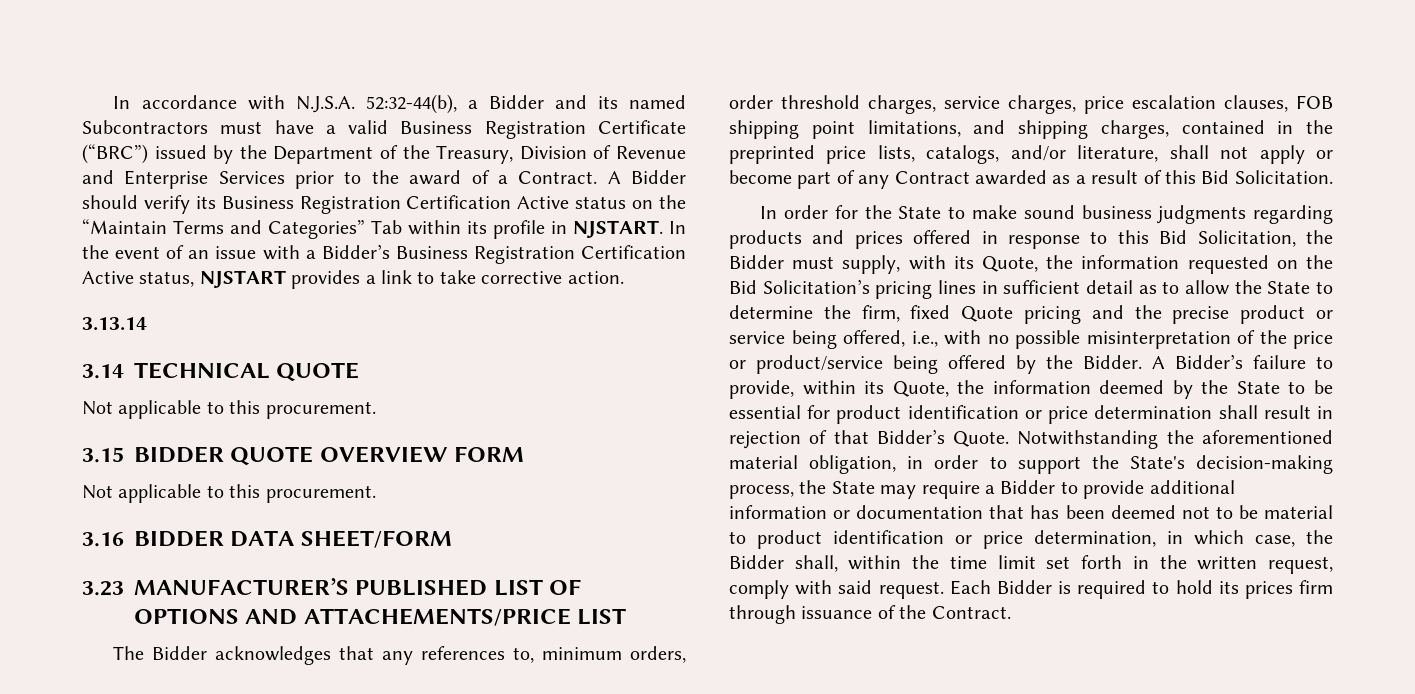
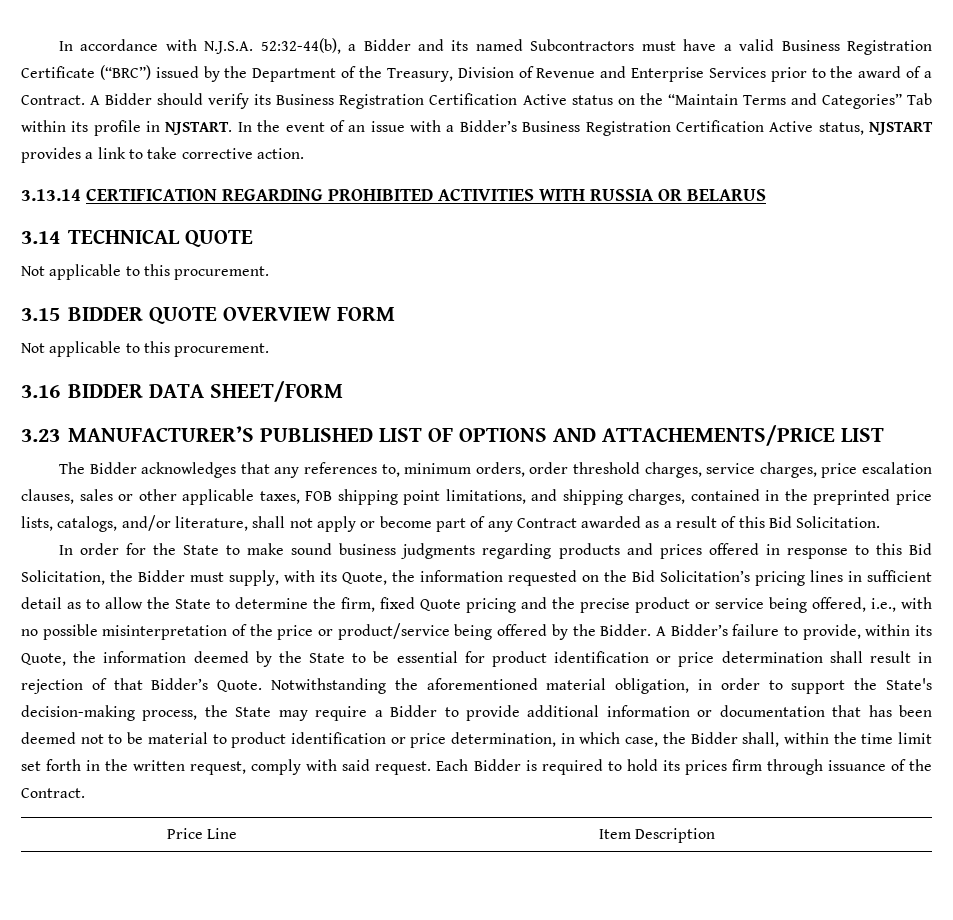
- 3.13.14
+ 3.13.14 CERTIFICATION REGARDING PROHIBITED ACTIVITIES WITH RUSSIA OR BELARUS
- The Bidder acknowledges that any references to, minimum orders, order threshold charges, service charges, price escalation clauses, FOB shipping point limitations, and shipping charges, contained in the preprinted price lists, catalogs, and/or literature, shall not apply or become part of any Contract awarded as a result of this Bid Solicitation.
+ The Bidder acknowledges that any references to, minimum orders, order threshold charges, service charges, price escalation clauses, sales or other applicable taxes, FOB shipping point limitations, and shipping charges, contained in the preprinted price lists, catalogs, and/or literature, shall not apply or become part of any Contract awarded as a result of this Bid Solicitation.
+ Price Line | Item Description

